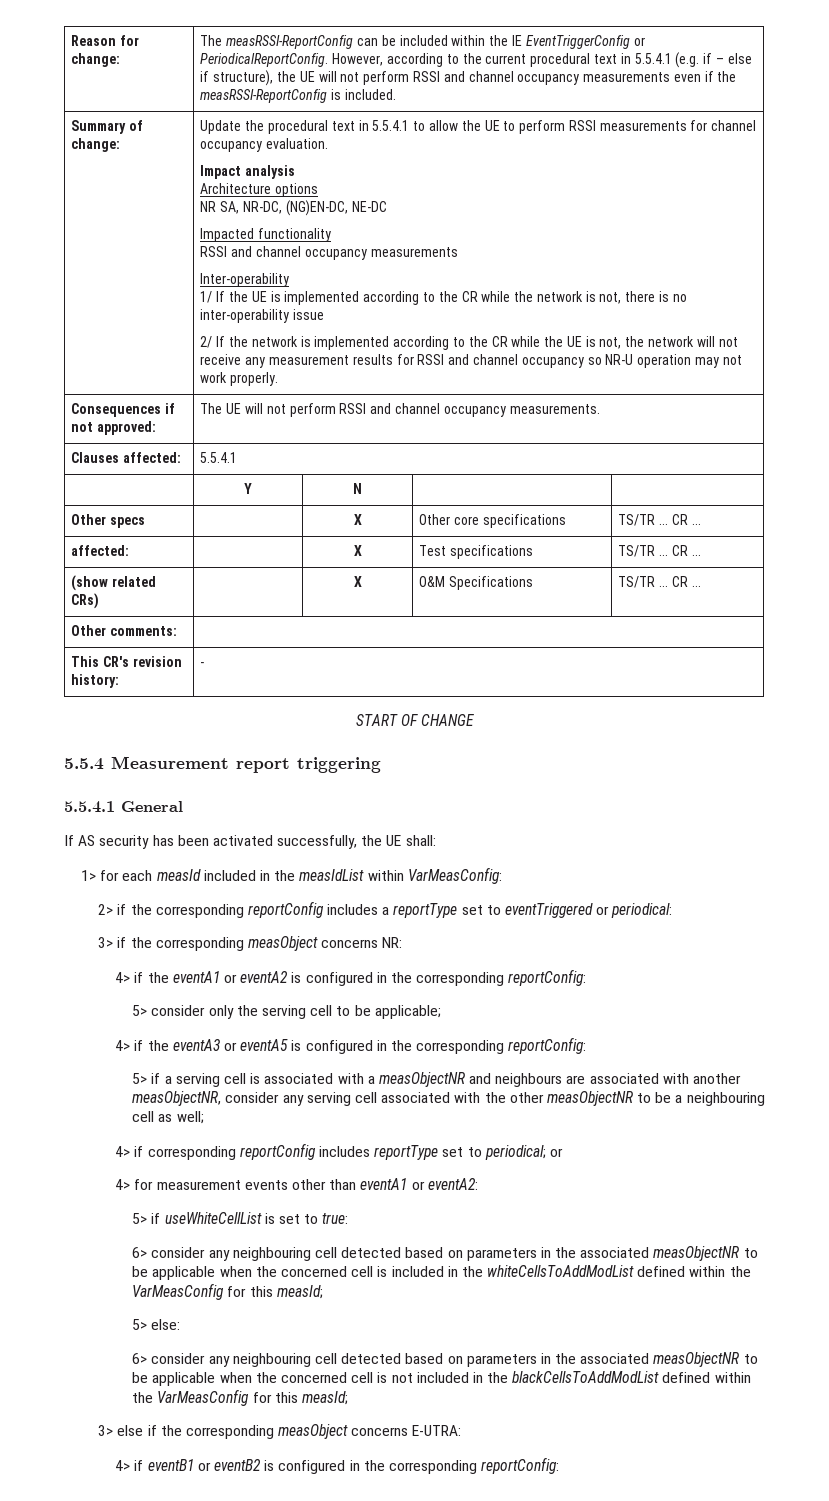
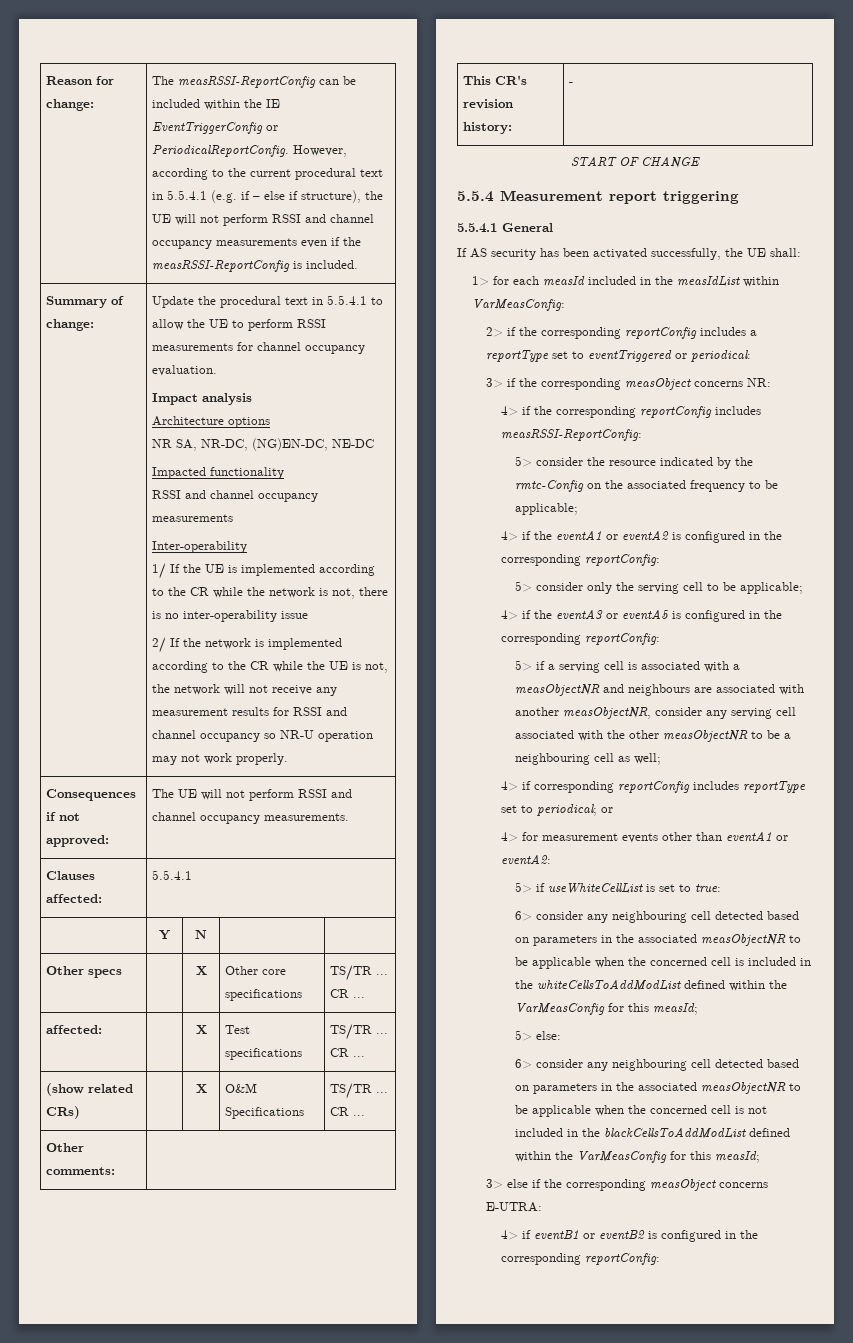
+ 4> if the corresponding reportConfig includes measRSSI-ReportConfig:
+ 5> consider the resource indicated by the rmtc-Config on the associated frequency to be applicable;

